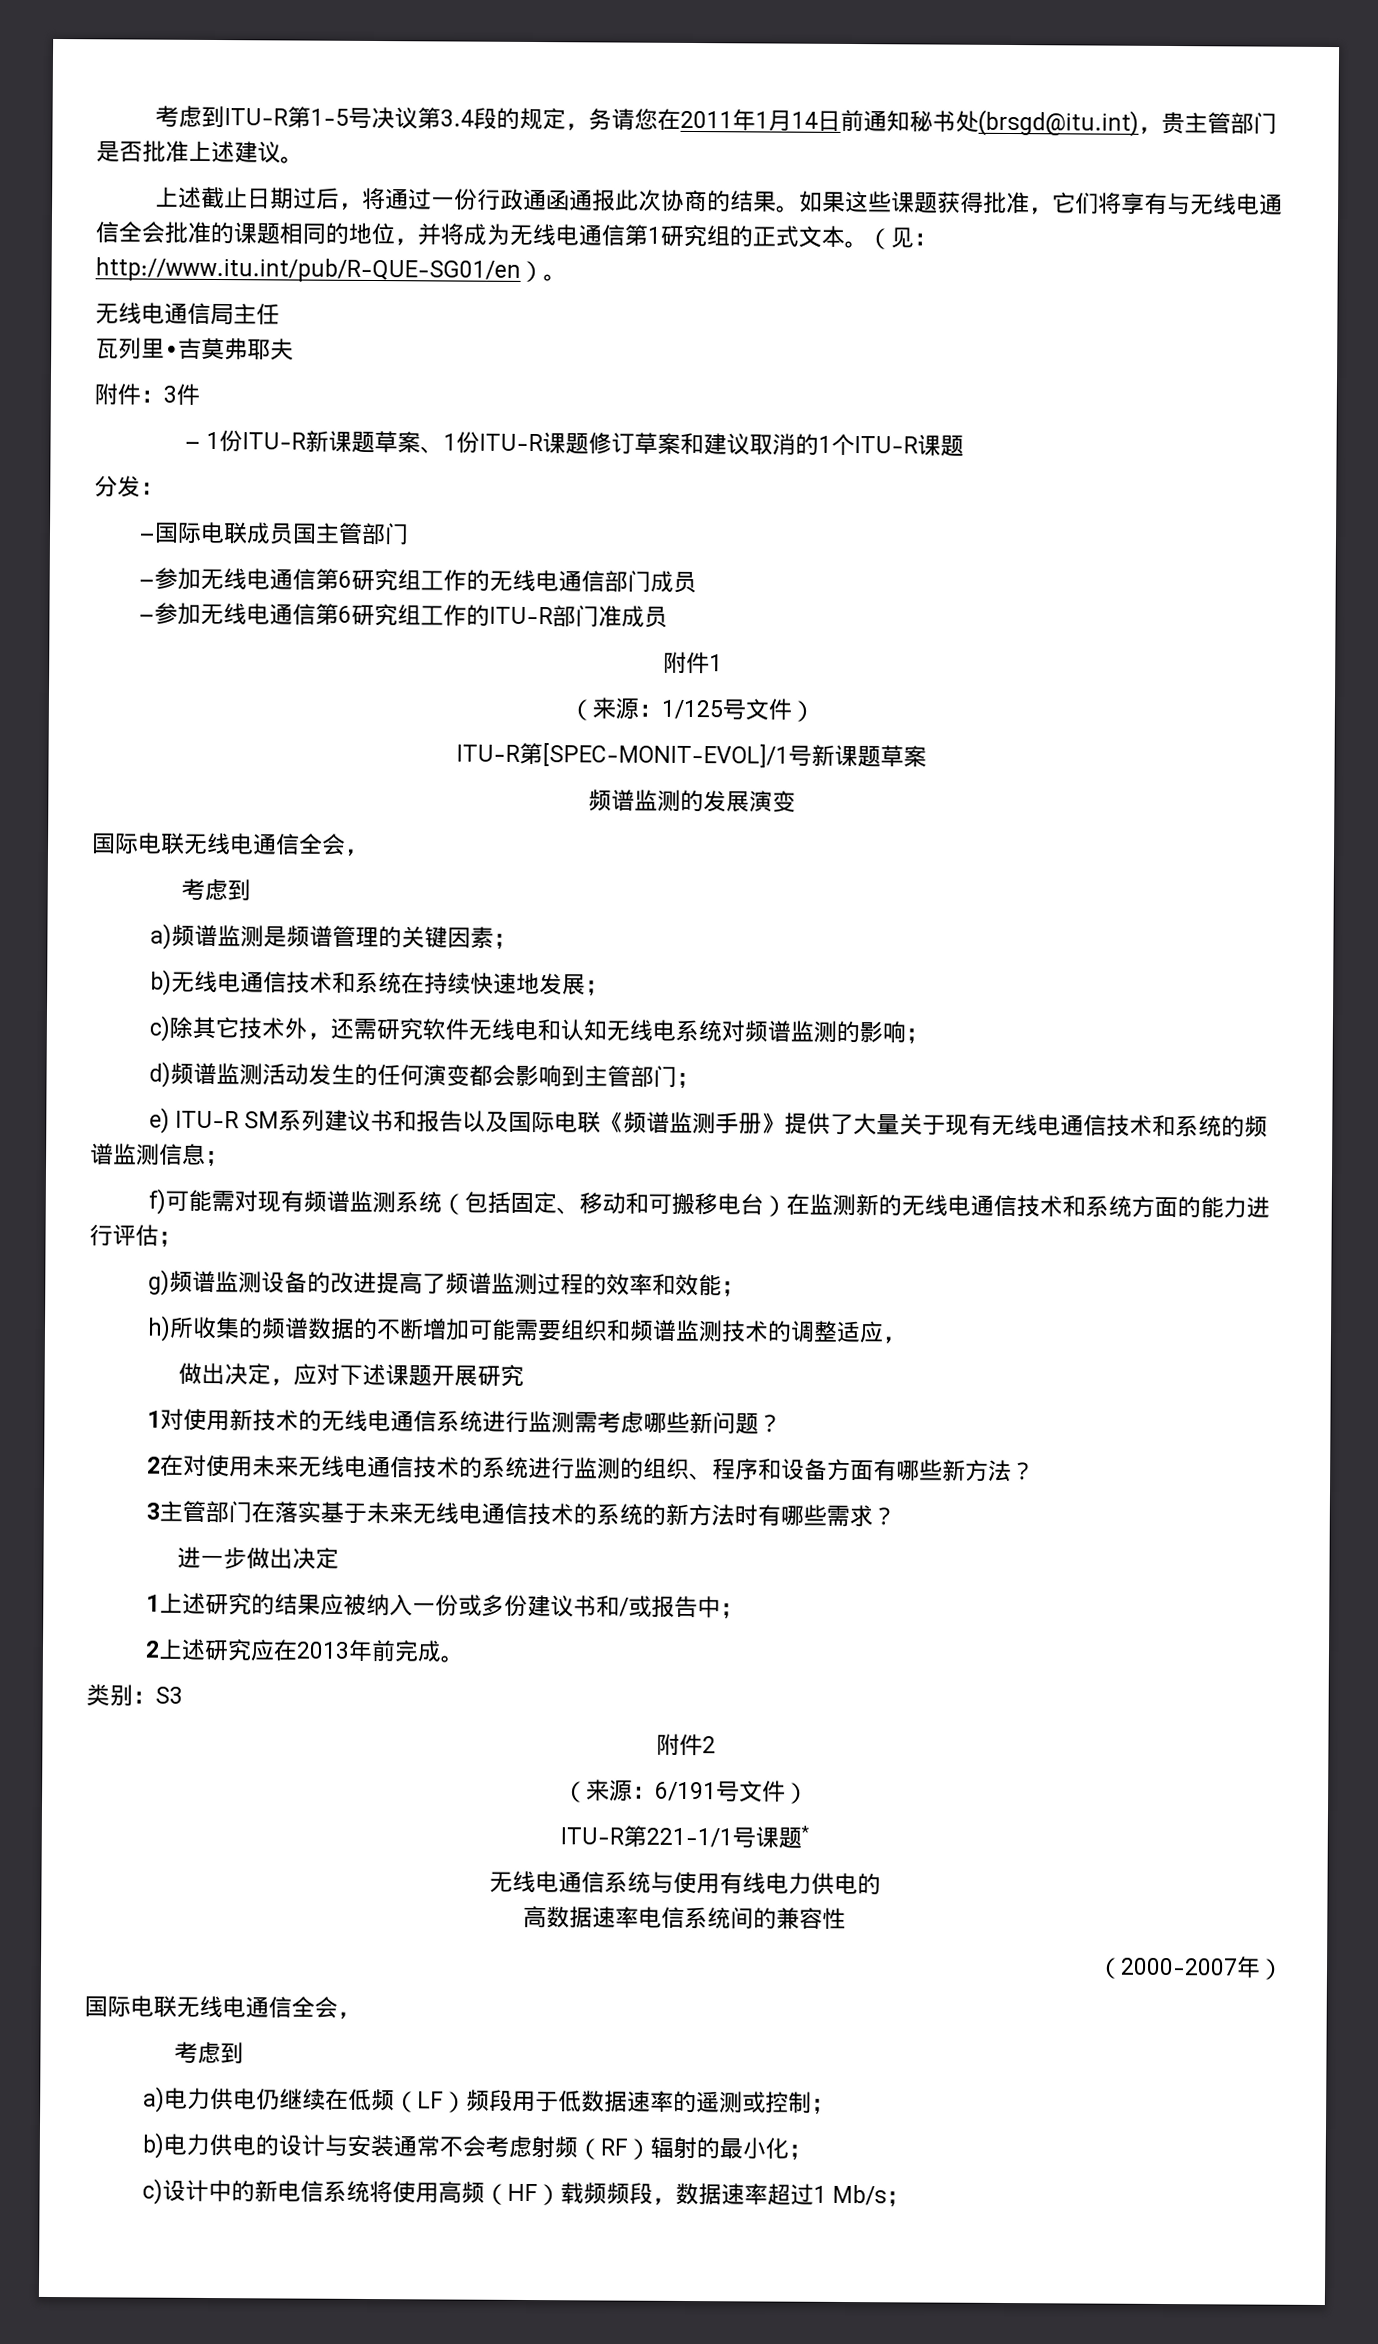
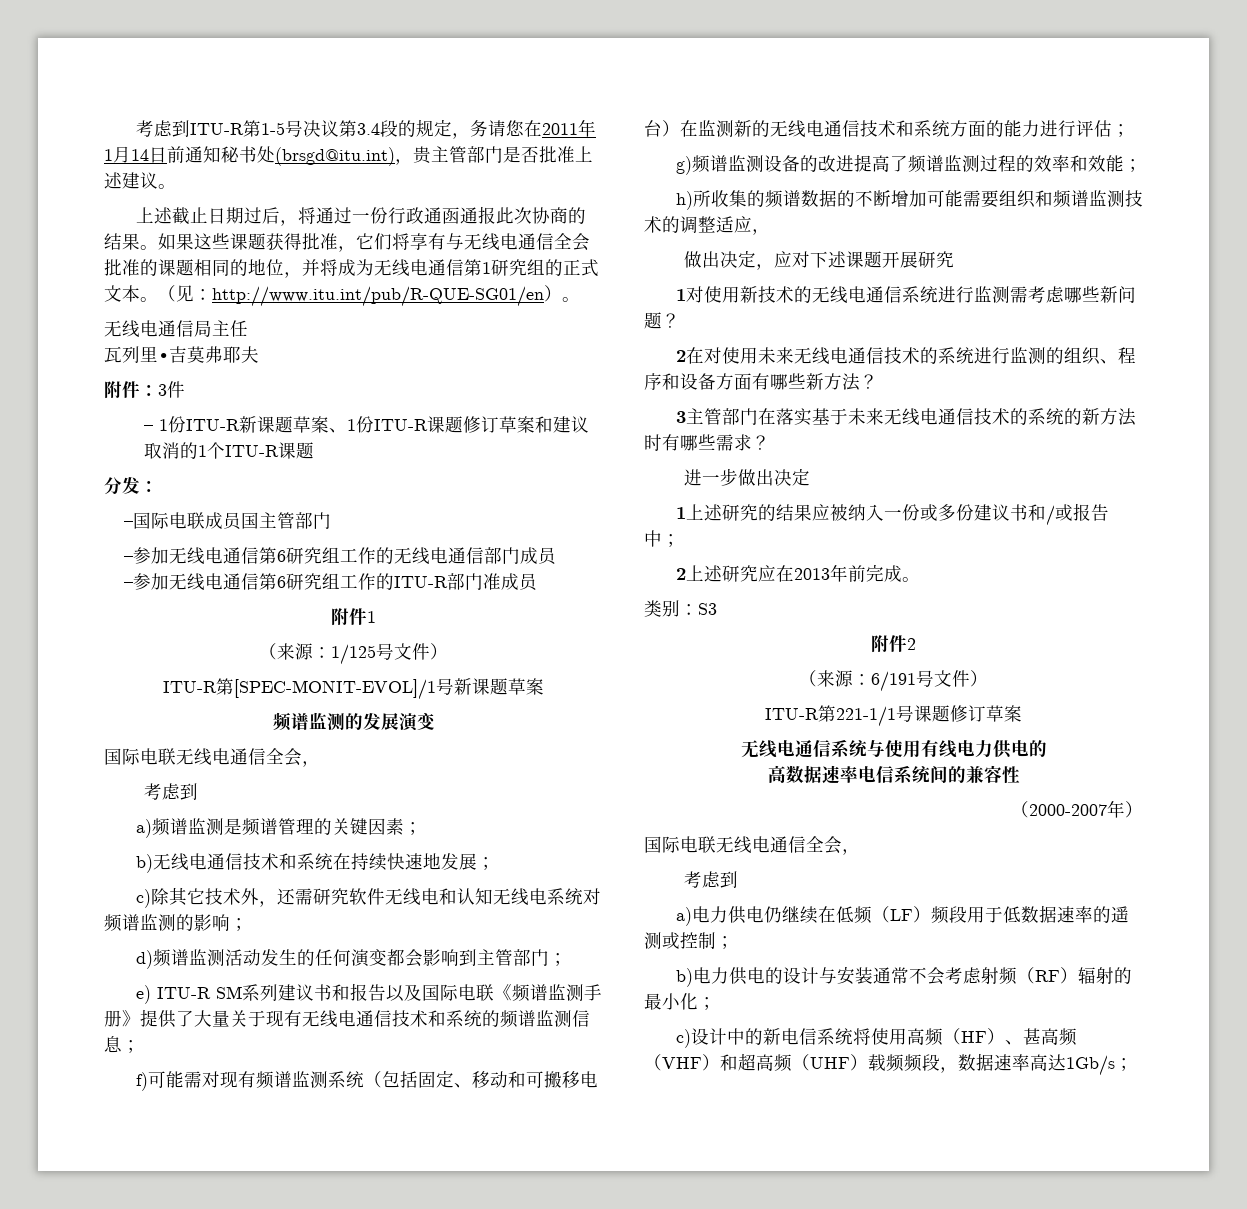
- ITU-R第221-1/1号课题*
+ ITU-R第221-1/1号课题修订草案
- c)设计中的新电信系统将使用高频（HF）载频频段，数据速率超过1 Mb/s；
+ c)设计中的新电信系统将使用高频（HF）、甚高频（VHF）和超高频（UHF）载频频段，数据速率高达1Gb/s；

